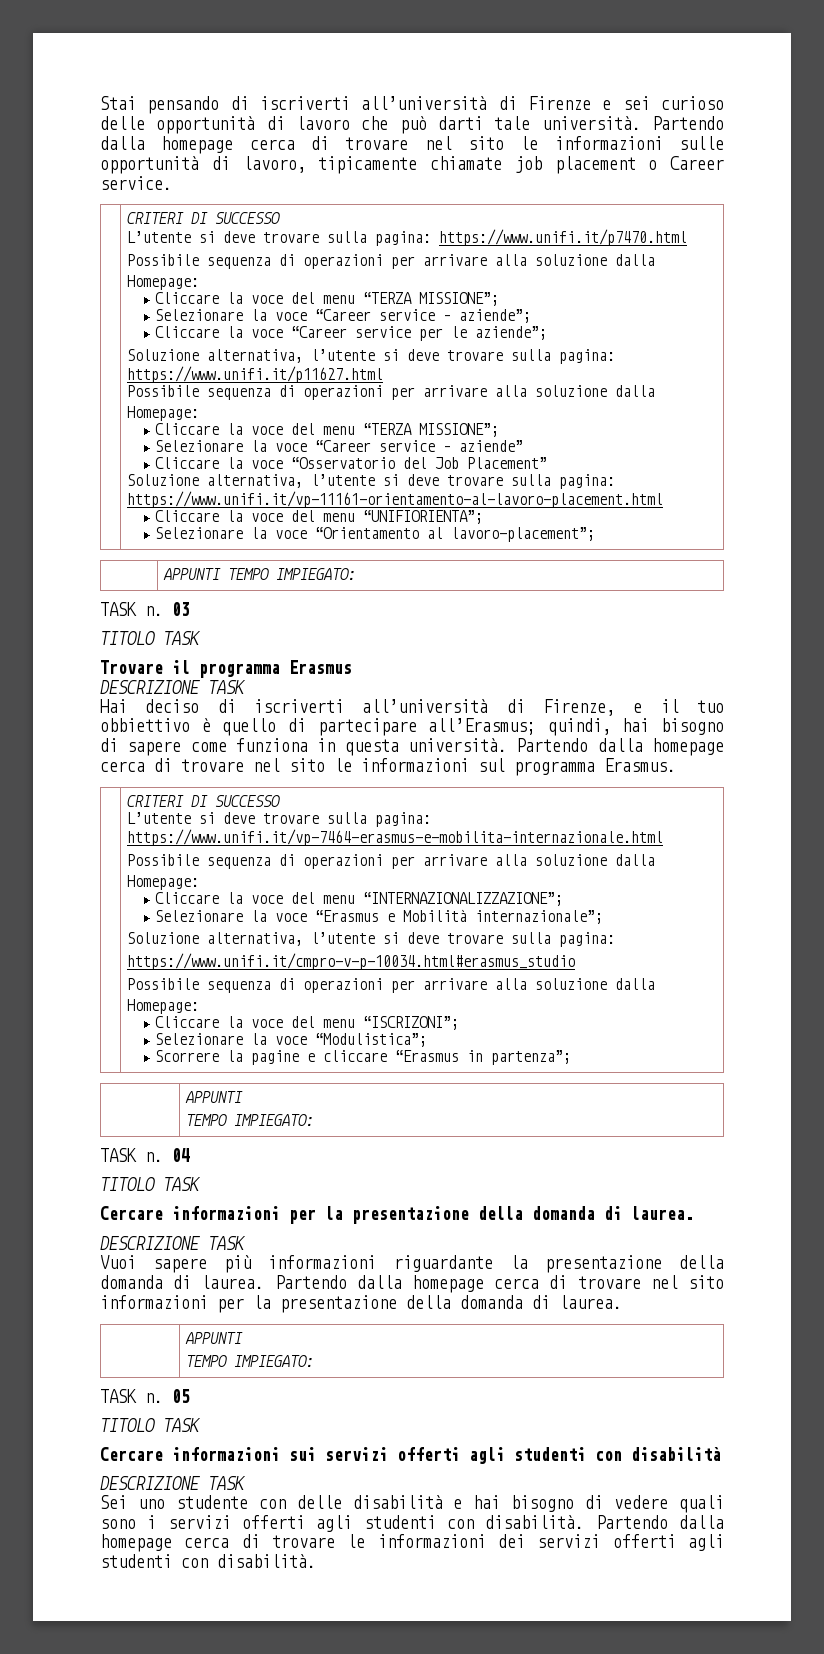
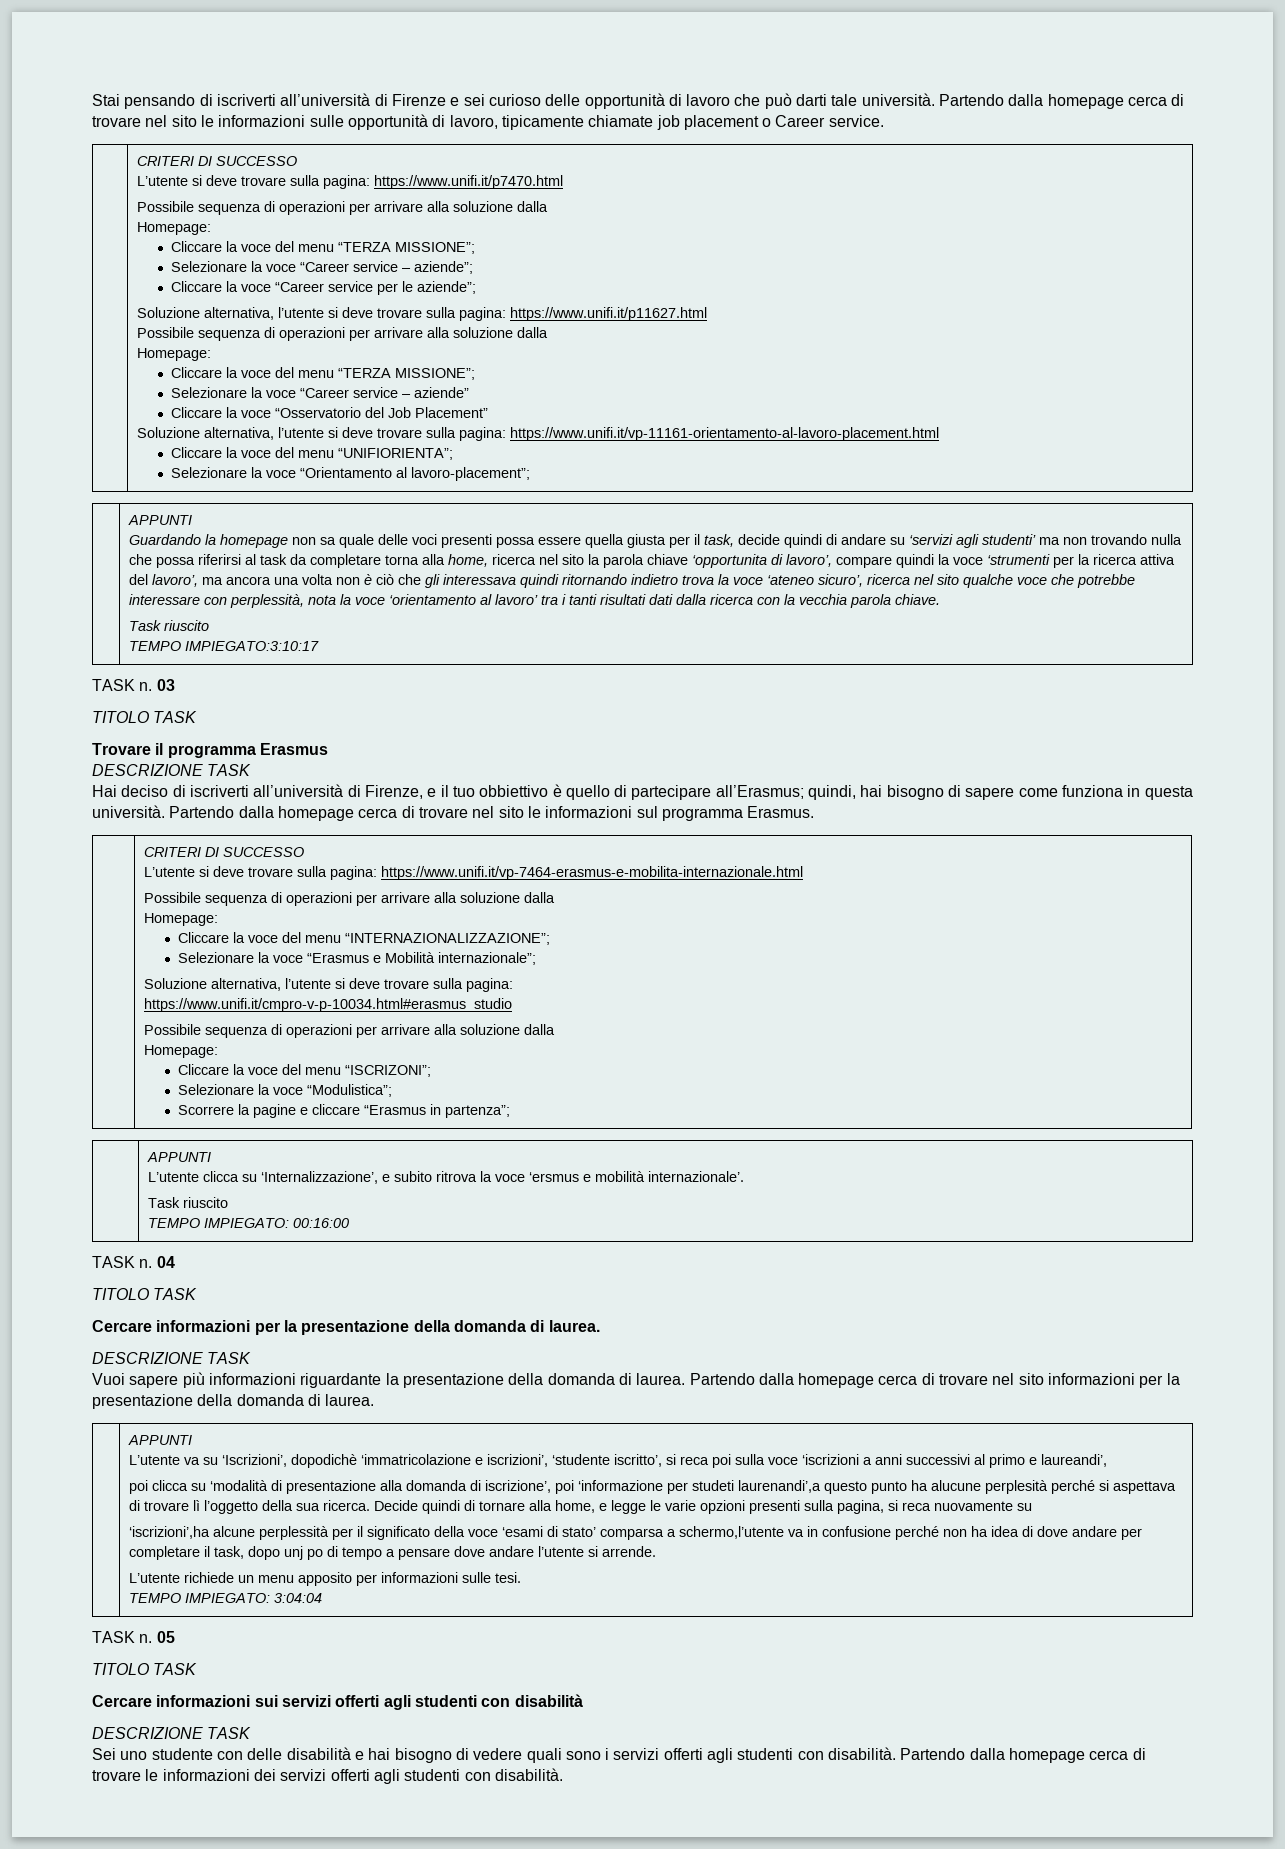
  Selezionare la voce “Orientamento al lavoro-placement”;
- | APPUNTI TEMPO IMPIEGATO:
+ | APPUNTI
+ Guardando la homepage non sa quale delle voci presenti possa essere quella giusta per il task, decide quindi di andare su ‘servizi agli studenti’ ma non trovando nulla che possa riferirsi al task da completare torna alla home, ricerca nel sito la parola chiave ‘opportunita di lavoro’, compare quindi la voce ‘strumenti per la ricerca attiva del lavoro’, ma ancora una volta non è ciò che gli interessava quindi ritornando indietro trova la voce ‘ateneo sicuro’, ricerca nel sito qualche voce che potrebbe interessare con perplessità, nota la voce ‘orientamento al lavoro’ tra i tanti risultati dati dalla ricerca con la vecchia parola chiave.
+ Task riuscito
+ TEMPO IMPIEGATO:3:10:17
  Scorrere la pagine e cliccare “Erasmus in partenza”;
  | APPUNTI
- TEMPO IMPIEGATO:
+ L’utente clicca su ‘Internalizzazione’, e subito ritrova la voce ‘ersmus e mobilità internazionale’.
+ Task riuscito
+ TEMPO IMPIEGATO: 00:16:00
  Partendo dalla homepage cerca di trovare nel sito informazioni per la presentazione della domanda di laurea.
  | APPUNTI
- TEMPO IMPIEGATO:
+ L’utente va su ‘Iscrizioni’, dopodichè ‘immatricolazione e iscrizioni’, ‘studente iscritto’, si reca poi sulla voce ‘iscrizioni a anni successivi al primo e laureandi’,
+ poi clicca su ‘modalità di presentazione alla domanda di iscrizione’, poi ‘informazione per studeti laurenandi’,a questo punto ha alucune perplesità perché si aspettava di trovare lì l’oggetto della sua ricerca. Decide quindi di tornare alla home, e legge le varie opzioni presenti sulla pagina, si reca nuovamente su
+ ‘iscrizioni’,ha alcune perplessità per il significato della voce ‘esami di stato’ comparsa a schermo,l’utente va in confusione perché non ha idea di dove andare per completare il task, dopo unj po di tempo a pensare dove andare l’utente si arrende.
+ L’utente richiede un menu apposito per informazioni sulle tesi.
+ TEMPO IMPIEGATO: 3:04:04

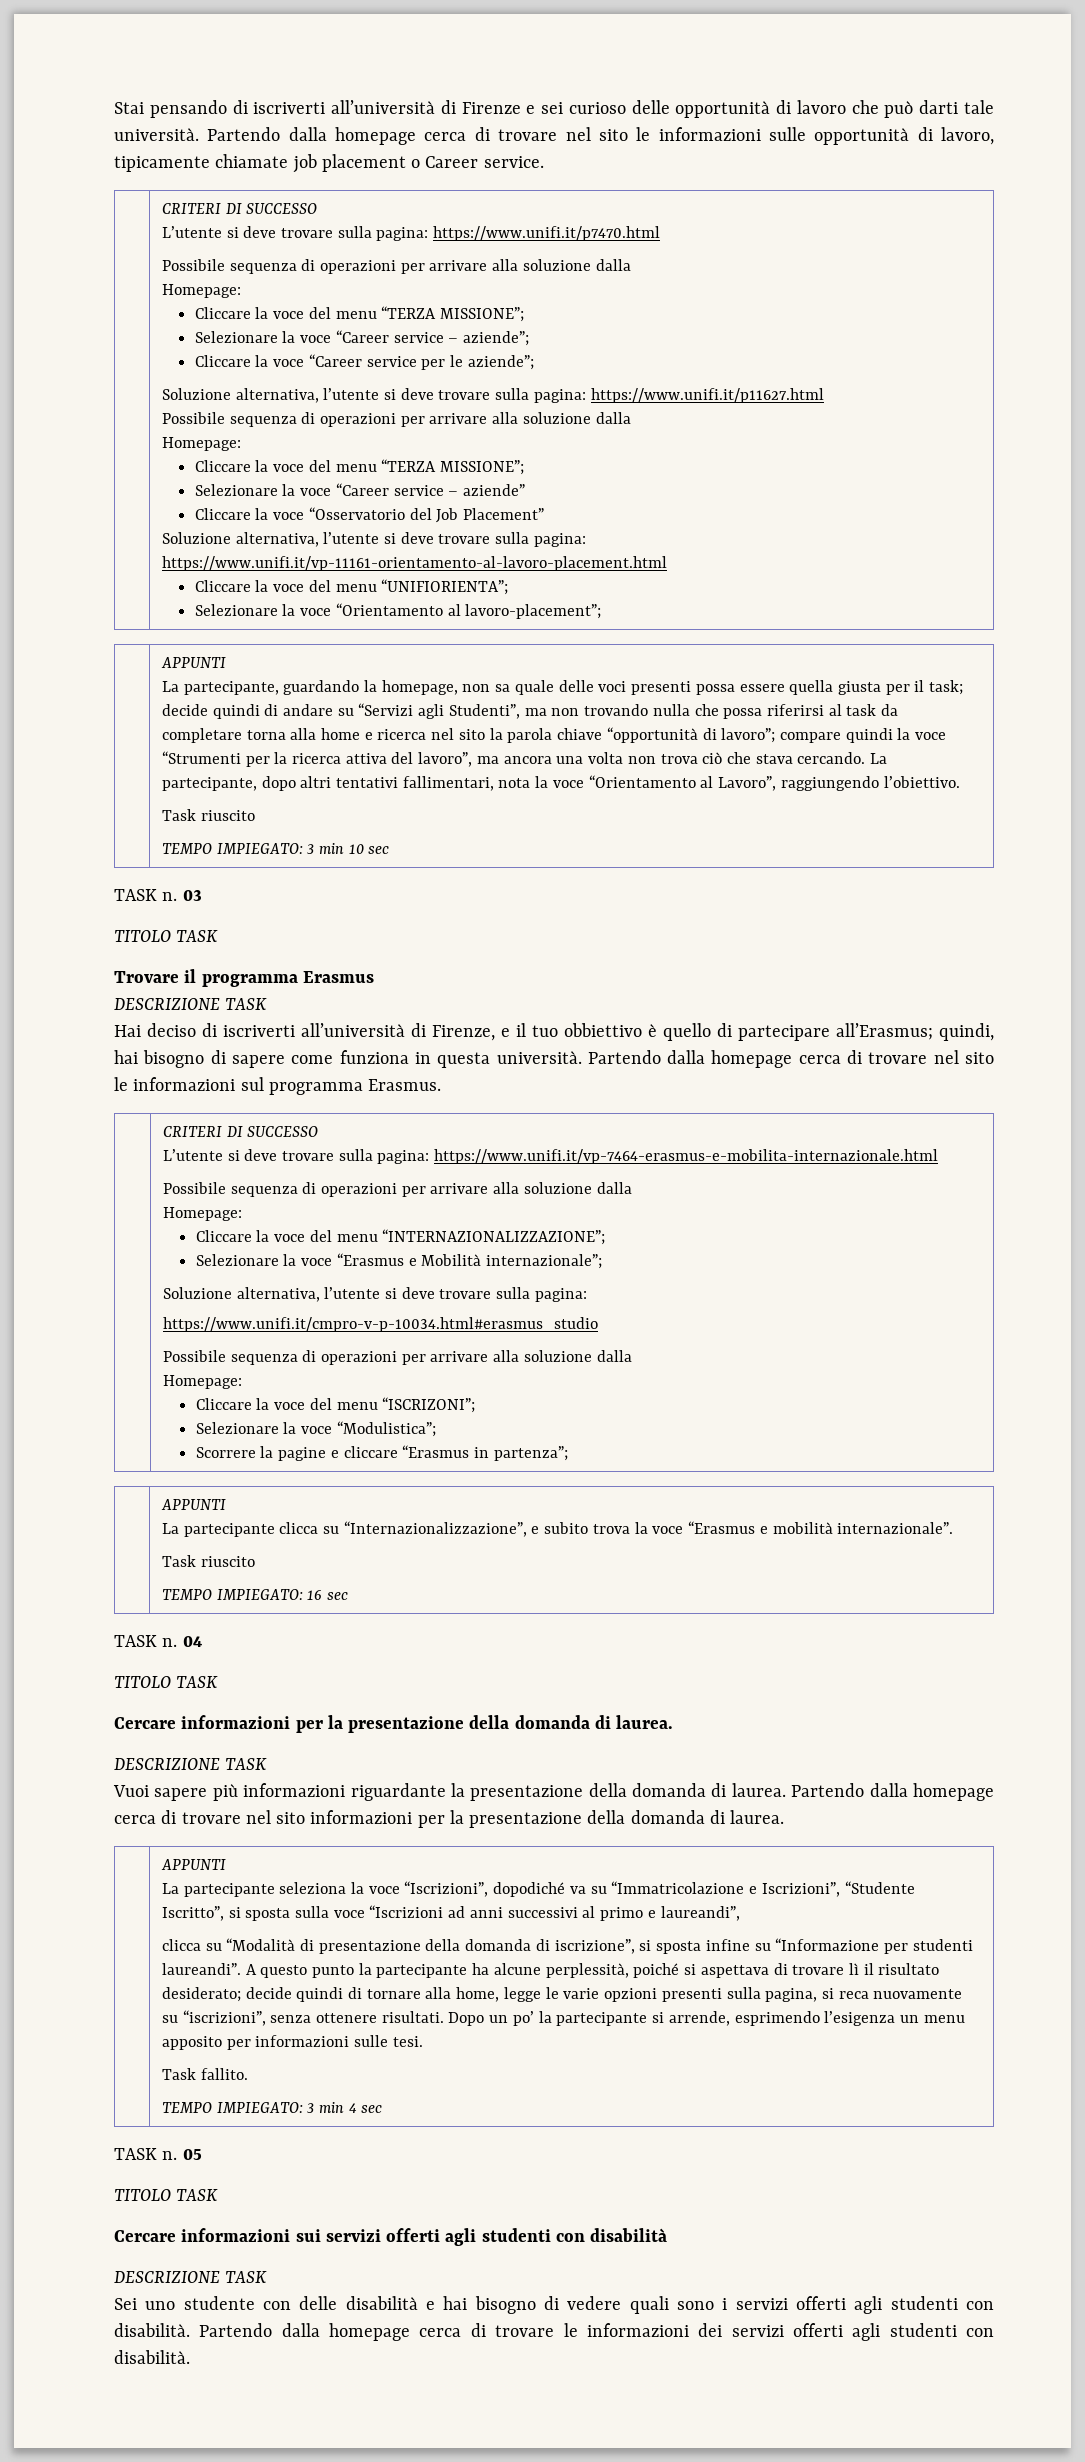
- Guardando la homepage non sa quale delle voci presenti possa essere quella giusta per il task, decide quindi di andare su ‘servizi agli studenti’ ma non trovando nulla che possa riferirsi al task da completare torna alla home, ricerca nel sito la parola chiave ‘opportunita di lavoro’, compare quindi la voce ‘strumenti per la ricerca attiva del lavoro’, ma ancora una volta non è ciò che gli interessava quindi ritornando indietro trova la voce ‘ateneo sicuro’, ricerca nel sito qualche voce che potrebbe interessare con perplessità, nota la voce ‘orientamento al lavoro’ tra i tanti risultati dati dalla ricerca con la vecchia parola chiave.
+ La partecipante, guardando la homepage, non sa quale delle voci presenti possa essere quella giusta per il task; decide quindi di andare su “Servizi agli Studenti”, ma non trovando nulla che possa riferirsi al task da completare torna alla home e ricerca nel sito la parola chiave “opportunità di lavoro”; compare quindi la voce “Strumenti per la ricerca attiva del lavoro”, ma ancora una volta non trova ciò che stava cercando. La partecipante, dopo altri tentativi fallimentari, nota la voce “Orientamento al Lavoro”, raggiungendo l’obiettivo.
  Task riuscito
- TEMPO IMPIEGATO:3:10:17
+ TEMPO IMPIEGATO: 3 min 10 sec
  Scorrere la pagine e cliccare “Erasmus in partenza”;
  | APPUNTI
- L’utente clicca su ‘Internalizzazione’, e subito ritrova la voce ‘ersmus e mobilità internazionale’.
+ La partecipante clicca su “Internazionalizzazione”, e subito trova la voce “Erasmus e mobilità internazionale”.
  Task riuscito
- TEMPO IMPIEGATO: 00:16:00
+ TEMPO IMPIEGATO: 16 sec
- L’utente va su ‘Iscrizioni’, dopodichè ‘immatricolazione e iscrizioni’, ‘studente iscritto’, si reca poi sulla voce ‘iscrizioni a anni successivi al primo e laureandi’,
- poi clicca su ‘modalità di presentazione alla domanda di iscrizione’, poi ‘informazione per studeti laurenandi’,a questo punto ha alucune perplesità perché si aspettava di trovare lì l’oggetto della sua ricerca. Decide quindi di tornare alla home, e legge le varie opzioni presenti sulla pagina, si reca nuovamente su
- ‘iscrizioni’,ha alcune perplessità per il significato della voce ‘esami di stato’ comparsa a schermo,l’utente va in confusione perché non ha idea di dove andare per completare il task, dopo unj po di tempo a pensare dove andare l’utente si arrende.
- L’utente richiede un menu apposito per informazioni sulle tesi.
+ La partecipante seleziona la voce “Iscrizioni”, dopodiché va su “Immatricolazione e Iscrizioni”, “Studente Iscritto”, si sposta sulla voce “Iscrizioni ad anni successivi al primo e laureandi”,
+ clicca su “Modalità di presentazione della domanda di iscrizione”, si sposta infine su “Informazione per studenti laureandi”. A questo punto la partecipante ha alcune perplessità, poiché si aspettava di trovare lì il risultato desiderato; decide quindi di tornare alla home, legge le varie opzioni presenti sulla pagina, si reca nuovamente su “iscrizioni”, senza ottenere risultati. Dopo un po’ la partecipante si arrende, esprimendo l’esigenza un menu apposito per informazioni sulle tesi.
- TEMPO IMPIEGATO: 3:04:04
+ Task fallito.
+ TEMPO IMPIEGATO: 3 min 4 sec

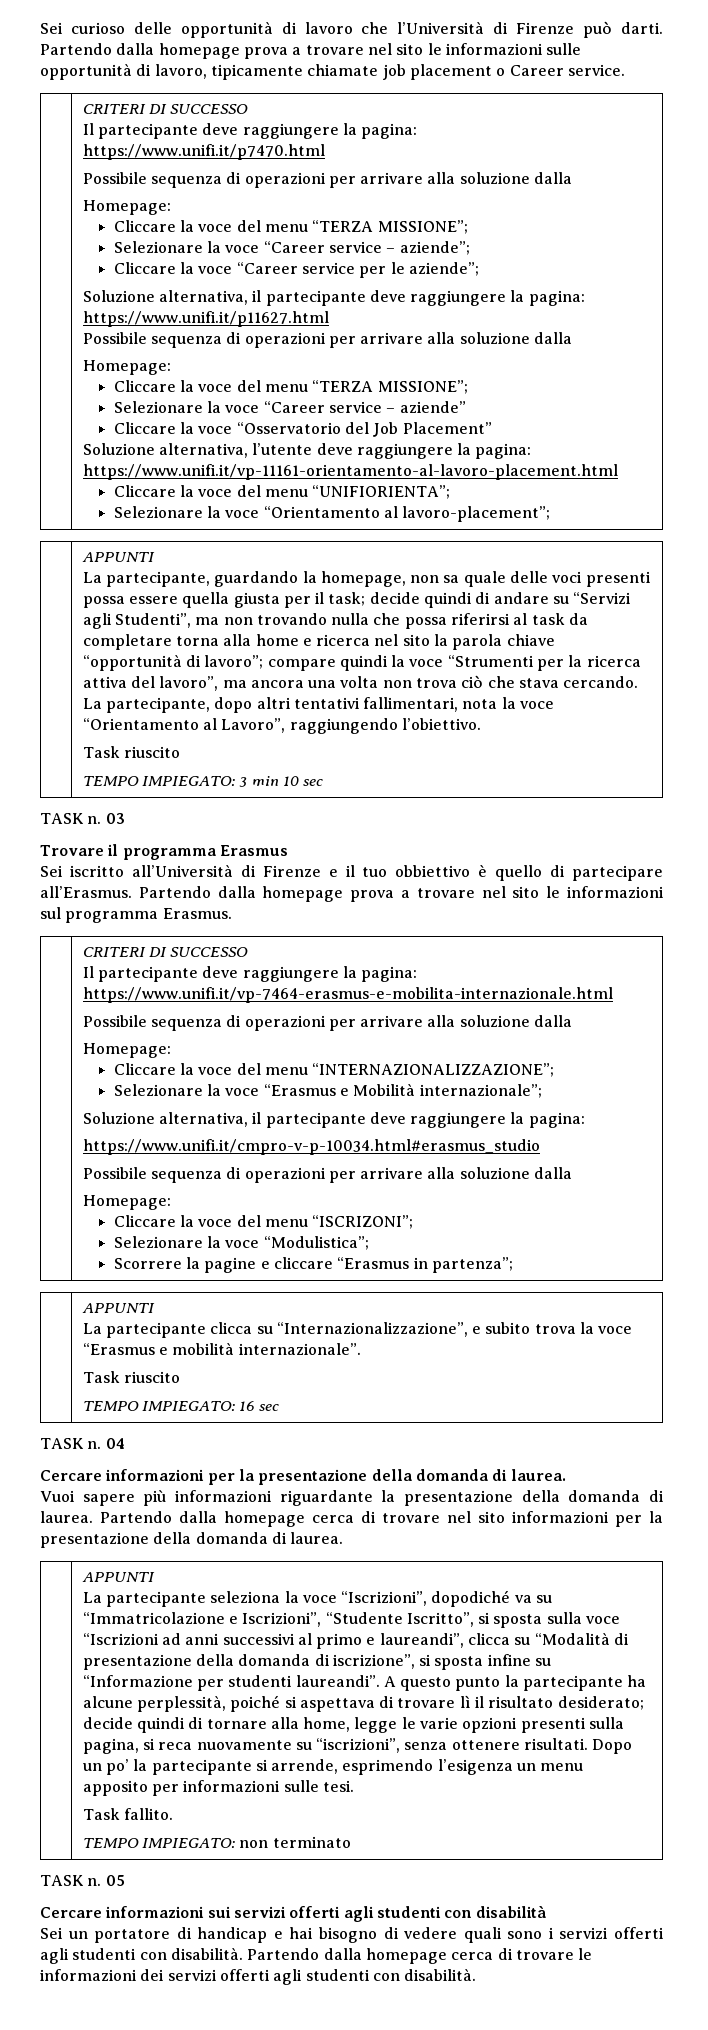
- Stai pensando di iscriverti all’università di Firenze e sei curioso delle opportunità di lavoro che può darti tale università. Partendo dalla homepage cerca di trovare nel sito le informazioni sulle opportunità di lavoro, tipicamente chiamate job placement o Career service.
+ Sei curioso delle opportunità di lavoro che l’Università di Firenze può darti. Partendo dalla homepage prova a trovare nel sito le informazioni sulle opportunità di lavoro, tipicamente chiamate job placement o Career service.
- L’utente si deve trovare sulla pagina: https://www.unifi.it/p7470.html
+ Il partecipante deve raggiungere la pagina: https://www.unifi.it/p7470.html
- Soluzione alternativa, l’utente si deve trovare sulla pagina: https://www.unifi.it/p11627.html
+ Soluzione alternativa, il partecipante deve raggiungere la pagina: https://www.unifi.it/p11627.html
- Soluzione alternativa, l’utente si deve trovare sulla pagina: https://www.unifi.it/vp-11161-orientamento-al-lavoro-placement.html
+ Soluzione alternativa, l’utente deve raggiungere la pagina: https://www.unifi.it/vp-11161-orientamento-al-lavoro-placement.html
  03
- TITOLO TASK
  Trovare il programma Erasmus
- DESCRIZIONE TASK
- Hai deciso di iscriverti all’università di Firenze, e il tuo obbiettivo è quello di partecipare all’Erasmus; quindi, hai bisogno di sapere come funziona in questa università. Partendo dalla homepage cerca di trovare nel sito le informazioni sul programma Erasmus.
+ Sei iscritto all’Università di Firenze e il tuo obbiettivo è quello di partecipare all’Erasmus. Partendo dalla homepage prova a trovare nel sito le informazioni sul programma Erasmus.
- L’utente si deve trovare sulla pagina: https://www.unifi.it/vp-7464-erasmus-e-mobilita-internazionale.html
+ Il partecipante deve raggiungere la pagina: https://www.unifi.it/vp-7464-erasmus-e-mobilita-internazionale.html
  Selezionare la voce “Erasmus e Mobilità internazionale”;
- Soluzione alternativa, l’utente si deve trovare sulla pagina:
+ Soluzione alternativa, il partecipante deve raggiungere la pagina:
  04
- TITOLO TASK
  Cercare informazioni per la presentazione della domanda di laurea.
- DESCRIZIONE TASK
- La partecipante seleziona la voce “Iscrizioni”, dopodiché va su “Immatricolazione e Iscrizioni”, “Studente Iscritto”, si sposta sulla voce “Iscrizioni ad anni successivi al primo e laureandi”,
- clicca su “Modalità di presentazione della domanda di iscrizione”, si sposta infine su “Informazione per studenti laureandi”.
+ La partecipante seleziona la voce “Iscrizioni”, dopodiché va su “Immatricolazione e Iscrizioni”, “Studente Iscritto”, si sposta sulla voce “Iscrizioni ad anni successivi al primo e laureandi”, clicca su “Modalità di presentazione della domanda di iscrizione”, si sposta infine su “Informazione per studenti laureandi”.
- TEMPO IMPIEGATO: 3 min 4 sec
+ TEMPO IMPIEGATO: non terminato
  05
- TITOLO TASK
  Cercare informazioni sui servizi offerti agli studenti con disabilità
- DESCRIZIONE TASK
- Sei uno studente con delle disabilità e hai bisogno di vedere quali sono i servizi offerti agli studenti con disabilità.
+ Sei un portatore di handicap e hai bisogno di vedere quali sono i servizi offerti agli studenti con disabilità.

